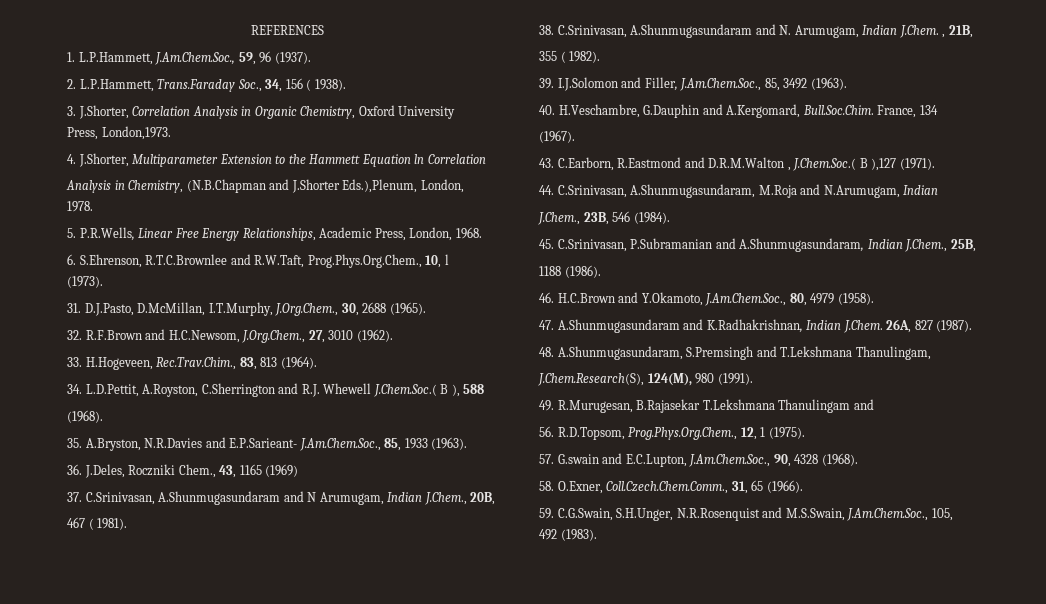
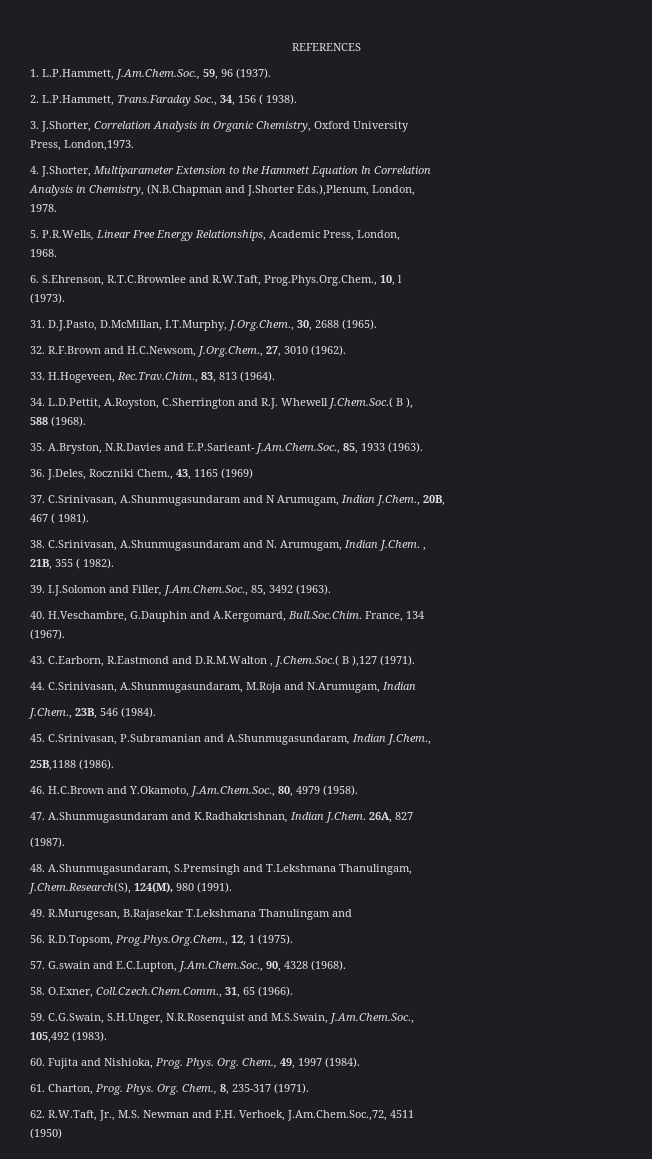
- 5. P.R.Wells, Linear Free Energy Relationships, Academic Press, London, 1968.
+ 5. P.R.Wells, Linear Free Energy Relationships, Academic Press, London,
+ 1968.
- 34. L.D.Pettit, A.Royston, C.Sherrington and R.J. Whewell J.Chem.Soc.( B ), 588
- (1968).
+ 34. L.D.Pettit, A.Royston, C.Sherrington and R.J. Whewell J.Chem.Soc.( B ),
+ 588 (1968).
- 38. C.Srinivasan, A.Shunmugasundaram and N. Arumugam, Indian J.Chem. , 21B,
- 355 ( 1982).
+ 38. C.Srinivasan, A.Shunmugasundaram and N. Arumugam, Indian J.Chem. ,
+ 21B, 355 ( 1982).
- 45. C.Srinivasan, P.Subramanian and A.Shunmugasundaram, Indian J.Chem., 25B,
- 1188 (1986).
+ 45. C.Srinivasan, P.Subramanian and A.Shunmugasundaram, Indian J.Chem.,
+ 25B,1188 (1986).
- 47. A.Shunmugasundaram and K.Radhakrishnan, Indian J.Chem. 26A, 827 (1987).
+ 47. A.Shunmugasundaram and K.Radhakrishnan, Indian J.Chem. 26A, 827
+ (1987).
- 59. C.G.Swain, S.H.Unger, N.R.Rosenquist and M.S.Swain, J.Am.Chem.Soc., 105,
- 492 (1983).
+ 59. C.G.Swain, S.H.Unger, N.R.Rosenquist and M.S.Swain, J.Am.Chem.Soc.,
+ 105,492 (1983).
+ 60. Fujita and Nishioka, Prog. Phys. Org. Chem., 49, 1997 (1984).
+ 61. Charton, Prog. Phys. Org. Chem., 8, 235-317 (1971).
+ 62. R.W.Taft, Jr., M.S. Newman and F.H. Verhoek, J.Am.Chem.Soc.,72, 4511
+ (1950)

